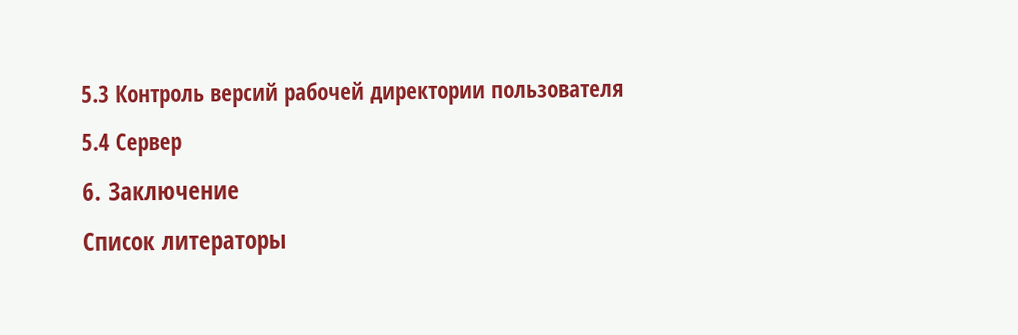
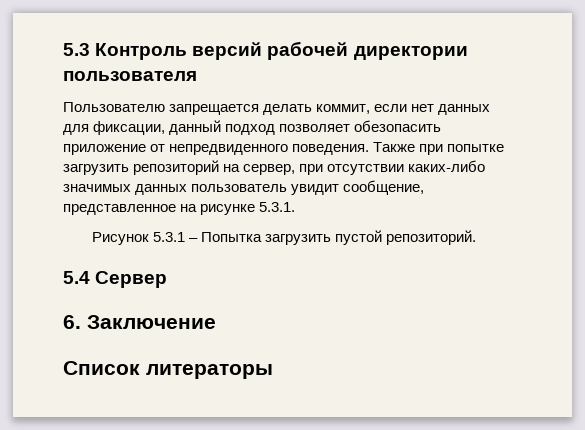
+ Пользователю запрещается делать коммит, если нет данных для фиксации, данный подход позволяет обезопасить приложение от непредвиденного поведения. Также при попытке загрузить репозиторий на сервер, при отсутствии каких-либо значимых данных пользователь увидит сообщение, представленное на рисунке 5.3.1.
+ Рисунок 5.3.1 – Попытка загрузить пустой репозиторий.

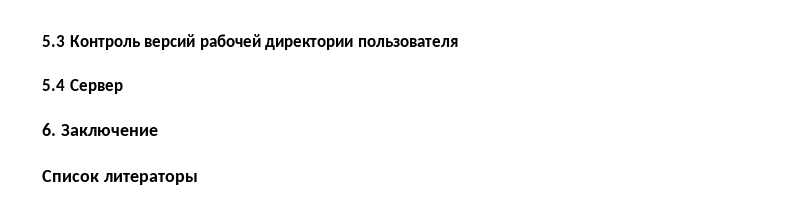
- Пользователю запрещается делать коммит, если нет данных для фиксации, данный подход позволяет обезопасить приложение от непредвиденного поведения. Также при попытке загрузить репозиторий на сервер, при отсутствии каких-либо значимых данных пользователь увидит сообщение, представленное на рисунке 5.3.1.
- Рисунок 5.3.1 – Попытка загрузить пустой репозиторий.

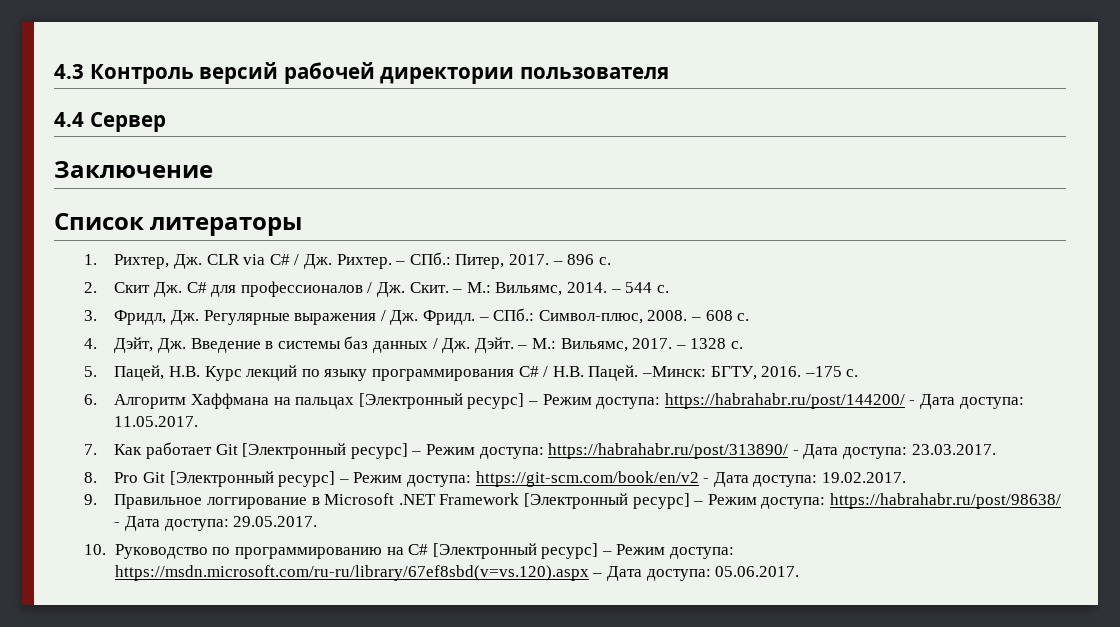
- 5.3 Контроль версий рабочей директории пользователя
+ 4.3 Контроль версий рабочей директории пользователя
- 5.4 Сервер
+ 4.4 Сервер
- 6. Заключение
+ Заключение
+ 1. Рихтер, Дж. CLR via C# / Дж. Рихтер. – СПб.: Питер, 2017. – 896 с.
+ 2. Скит Дж. C# для профессионалов / Дж. Скит. – М.: Вильямс, 2014. – 544 с.
+ 3. Фридл, Дж. Регулярные выражения / Дж. Фридл. – СПб.: Символ-плюс, 2008. – 608 с.
+ 4. Дэйт, Дж. Введение в системы баз данных / Дж. Дэйт. – М.: Вильямс, 2017. – 1328 с.
+ 5. Пацей, Н.В. Курс лекций по языку программирования C# / Н.В. Пацей. –Минск: БГТУ, 2016. –175 с.
+ 6. Алгоритм Хаффмана на пальцах [Электронный ресурс] – Режим доступа: https://habrahabr.ru/post/144200/ - Дата доступа: 11.05.2017.
+ 7. Как работает Git [Электронный ресурс] – Режим доступа: https://habrahabr.ru/post/313890/ - Дата доступа: 23.03.2017.
+ 8. Pro Git [Электронный ресурс] – Режим доступа: https://git-scm.com/book/en/v2 - Дата доступа: 19.02.2017.
+ 9. Правильное логгирование в Microsoft .NET Framework [Электронный ресурс] – Режим доступа: https://habrahabr.ru/post/98638/ - Дата доступа: 29.05.2017.
+ 10. Руководство по программированию на C# [Электронный ресурс] – Режим доступа: https://msdn.microsoft.com/ru-ru/library/67ef8sbd(v=vs.120).aspx – Дата доступа: 05.06.2017.

